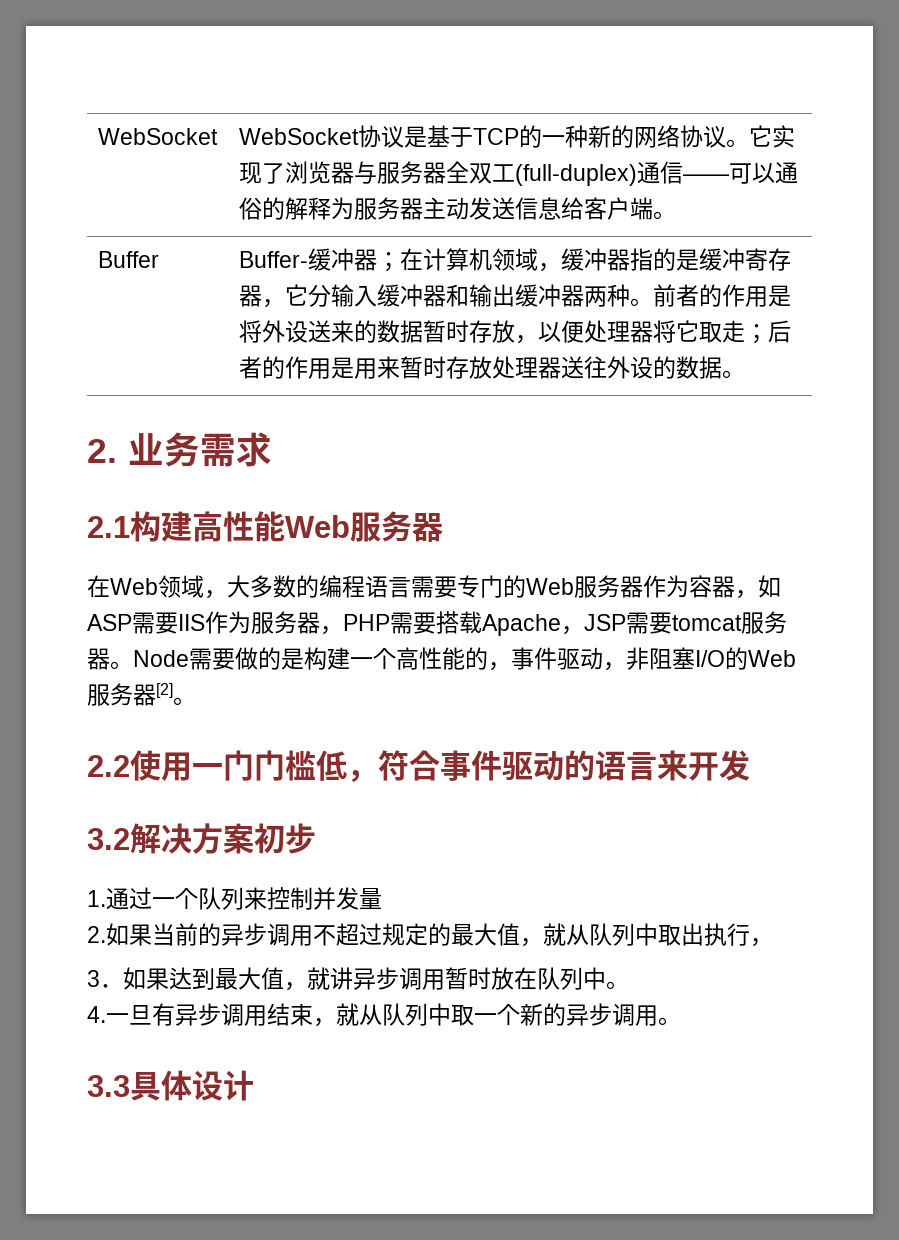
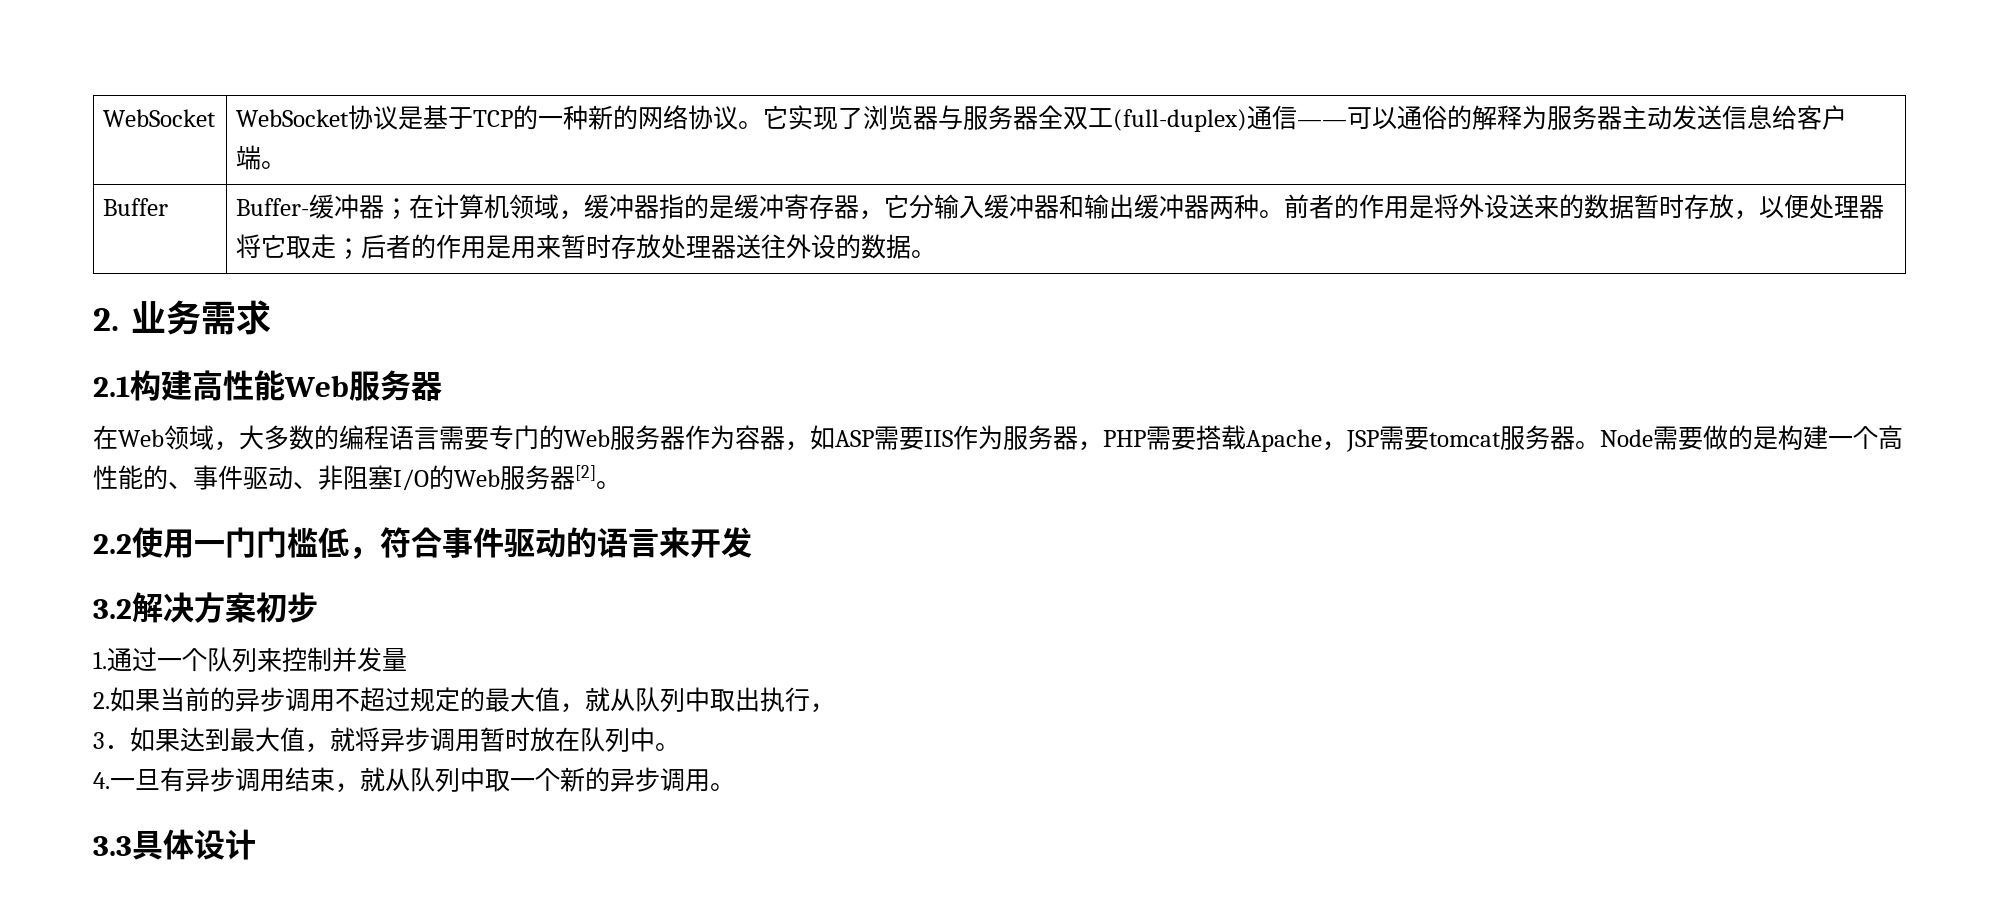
- Node需要做的是构建一个高性能的，事件驱动，非阻塞I/O的Web服务器[2]。
+ Node需要做的是构建一个高性能的、事件驱动、非阻塞I/O的Web服务器[2]。
- 3．如果达到最大值，就讲异步调用暂时放在队列中。
+ 3．如果达到最大值，就将异步调用暂时放在队列中。

